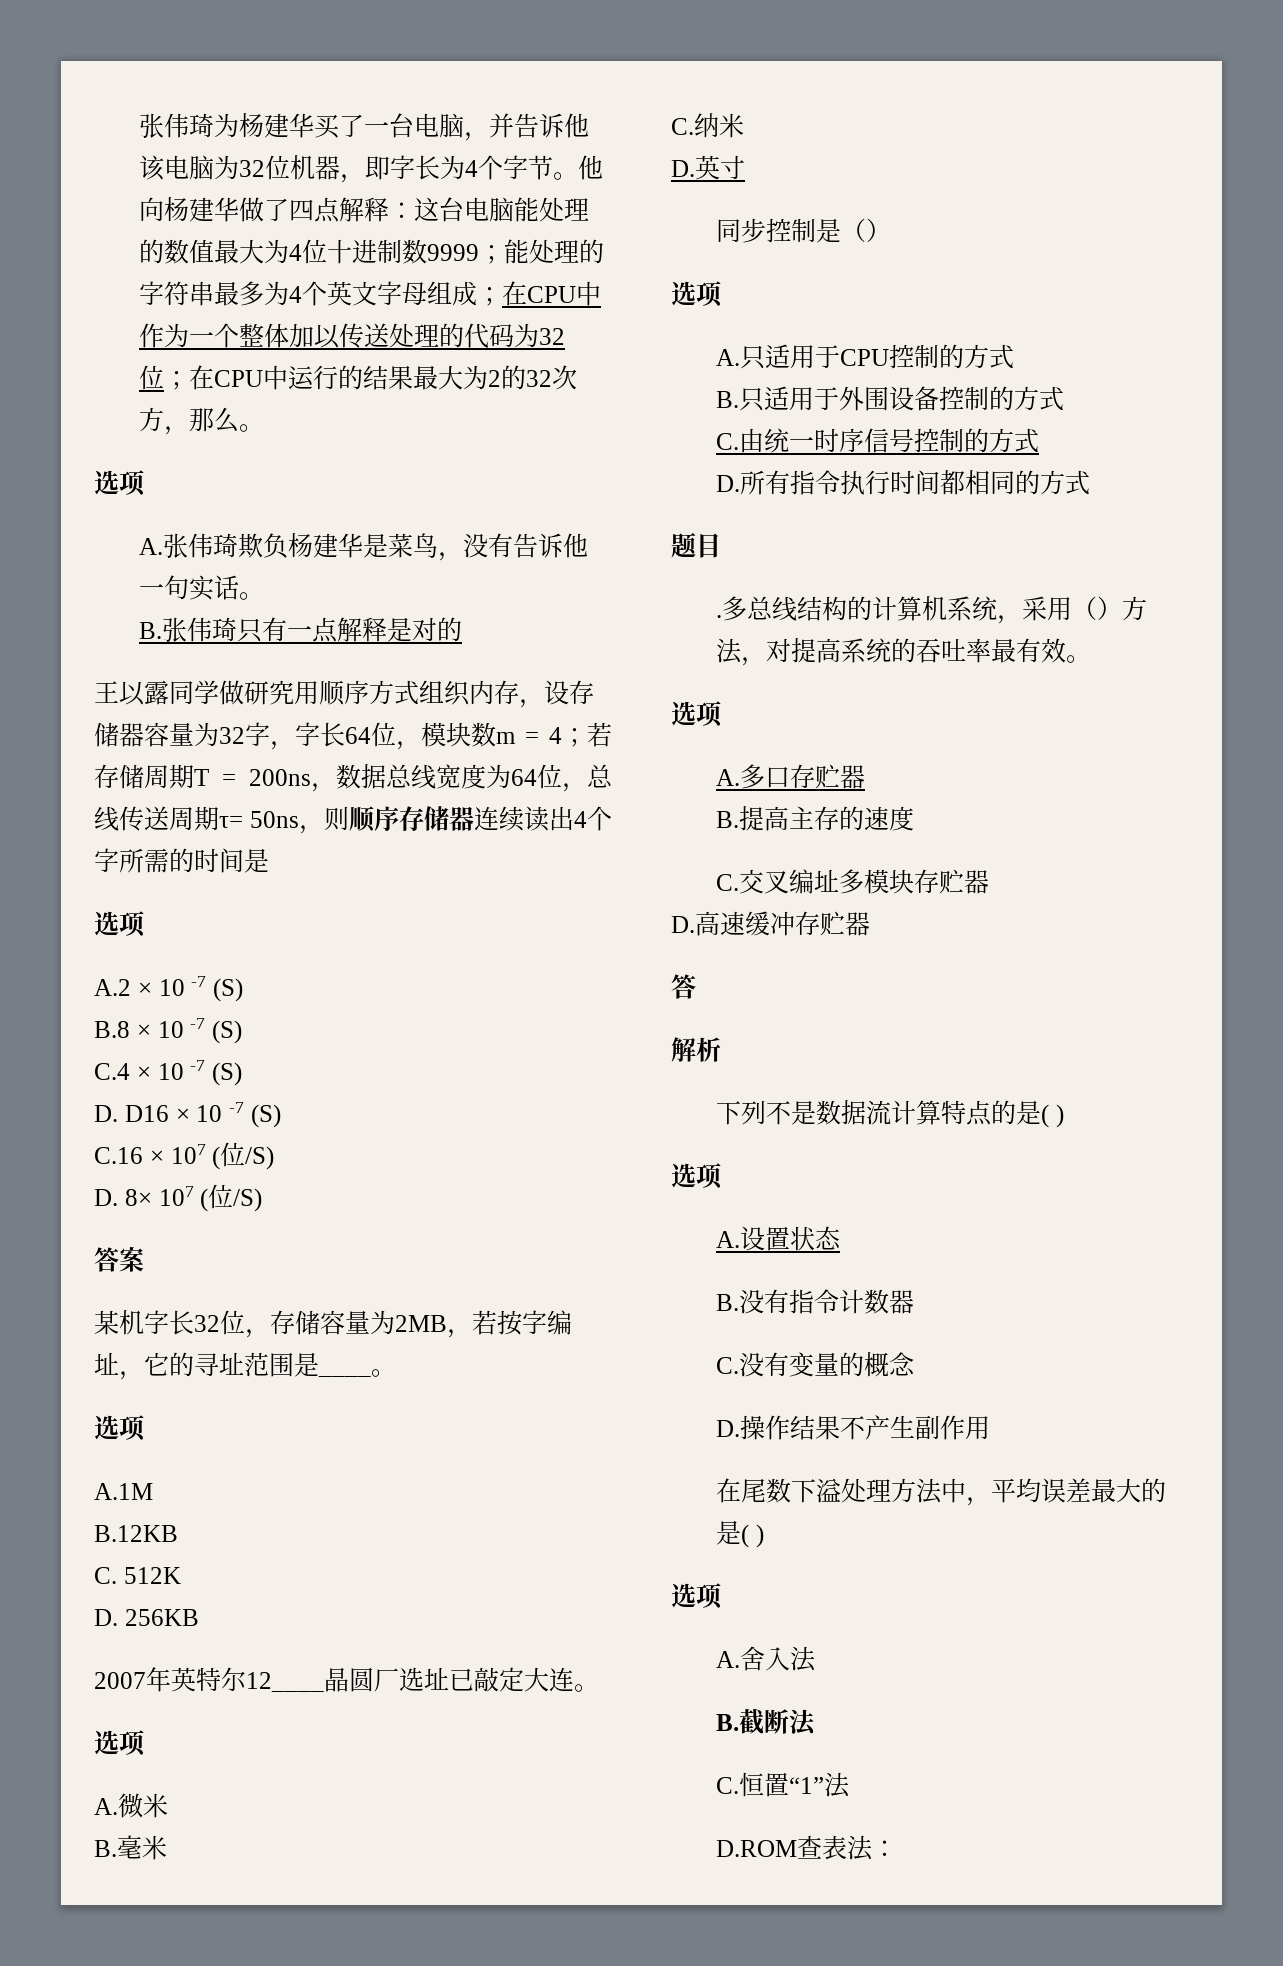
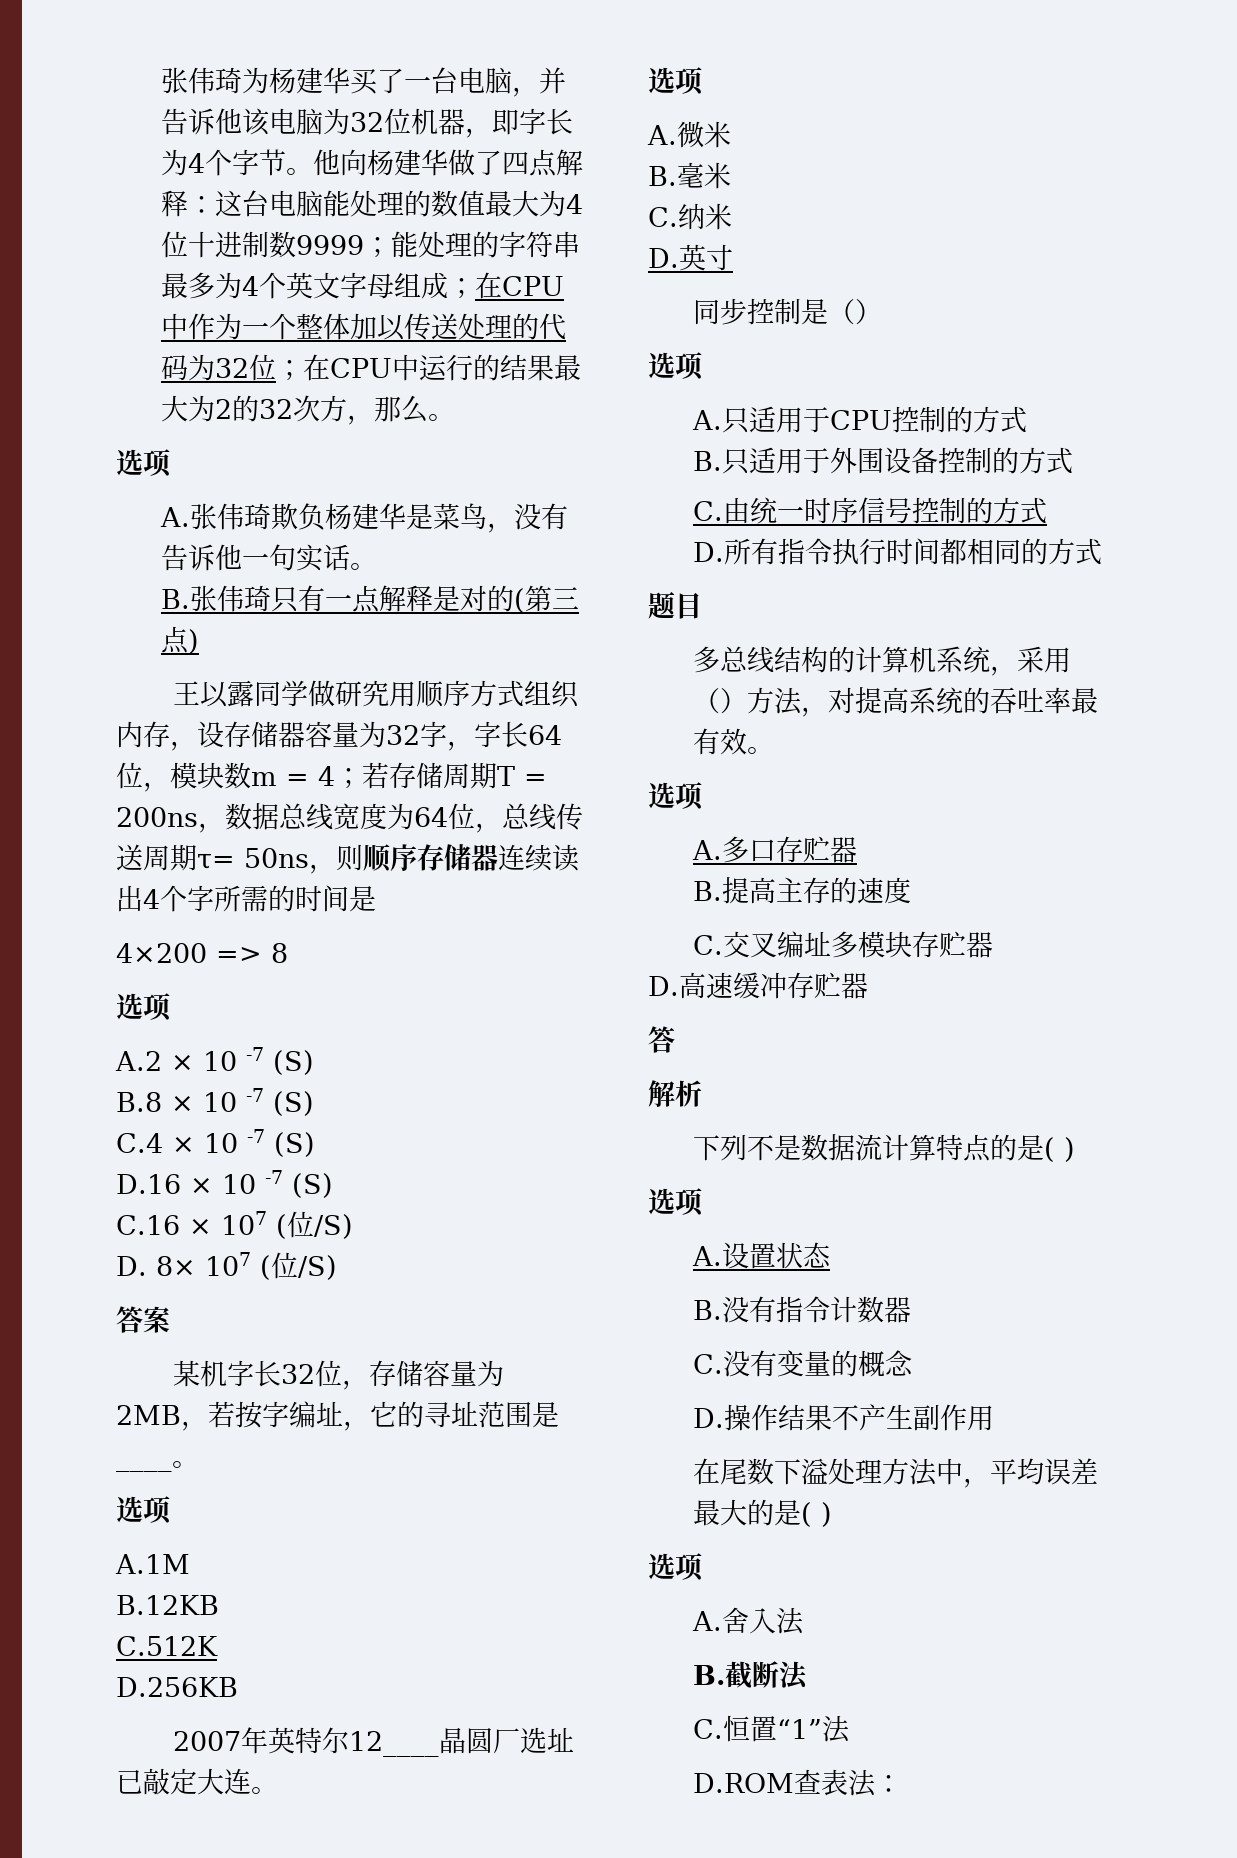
- B.张伟琦只有一点解释是对的
+ B.张伟琦只有一点解释是对的(第三点)
+ 4×200 => 8
- D. D16 × 10 -7 (S)
+ D.16 × 10 -7 (S)
- C. 512K
- D. 256KB
+ C.512K
+ D.256KB
- .

